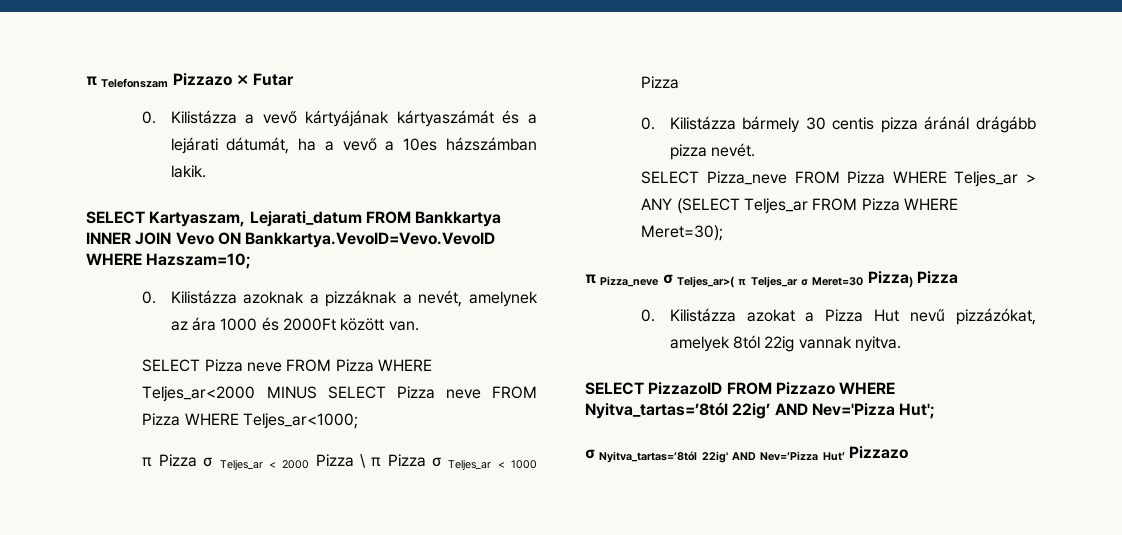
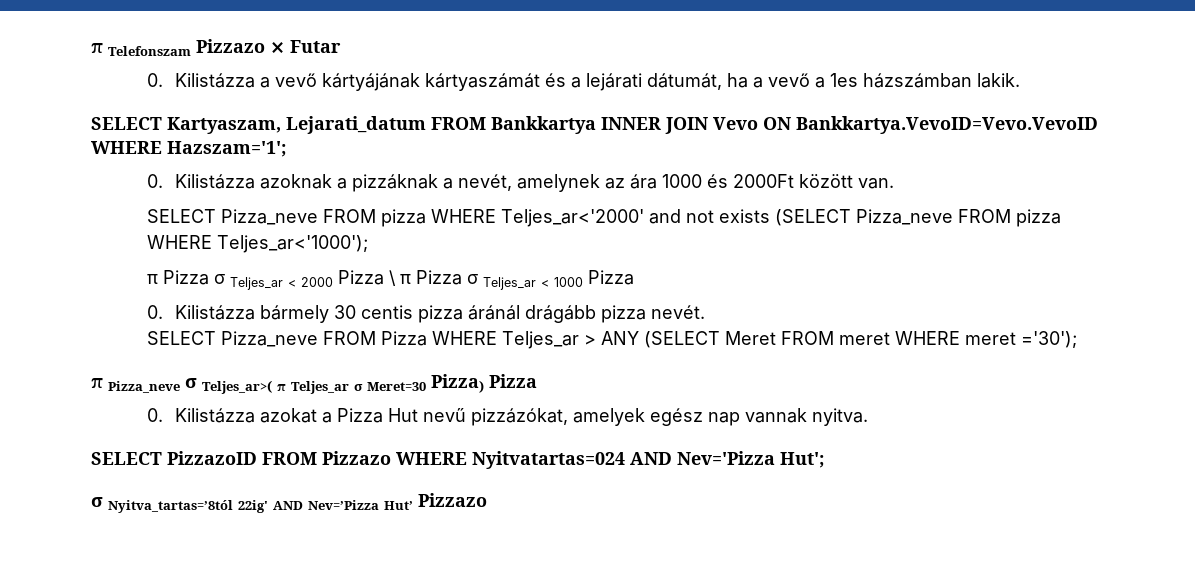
- 0. Kilistázza a vevő kártyájának kártyaszámát és a lejárati dátumát, ha a vevő a 10es házszámban lakik.
+ 0. Kilistázza a vevő kártyájának kártyaszámát és a lejárati dátumát, ha a vevő a 1es házszámban lakik.
- SELECT Kartyaszam, Lejarati_datum FROM Bankkartya INNER JOIN Vevo ON Bankkartya.VevoID=Vevo.VevoID WHERE Hazszam=10;
+ SELECT Kartyaszam, Lejarati_datum FROM Bankkartya INNER JOIN Vevo ON Bankkartya.VevoID=Vevo.VevoID WHERE Hazszam='1';
- SELECT Pizza neve FROM Pizza WHERE Teljes_ar<2000 MINUS SELECT Pizza neve FROM Pizza WHERE Teljes_ar<1000;
+ SELECT Pizza_neve FROM pizza WHERE Teljes_ar<'2000' and not exists (SELECT Pizza_neve FROM pizza WHERE Teljes_ar<'1000');
- SELECT Pizza_neve FROM Pizza WHERE Teljes_ar > ANY (SELECT Teljes_ar FROM Pizza WHERE Meret=30);
+ SELECT Pizza_neve FROM Pizza WHERE Teljes_ar > ANY (SELECT Meret FROM meret WHERE meret ='30');
- 0. Kilistázza azokat a Pizza Hut nevű pizzázókat, amelyek 8tól 22ig vannak nyitva.
+ 0. Kilistázza azokat a Pizza Hut nevű pizzázókat, amelyek egész nap vannak nyitva.
- SELECT PizzazoID FROM Pizzazo WHERE Nyitva_tartas=’8tól 22ig’ AND Nev='Pizza Hut';
+ SELECT PizzazoID FROM Pizzazo WHERE Nyitvatartas=024 AND Nev='Pizza Hut';

